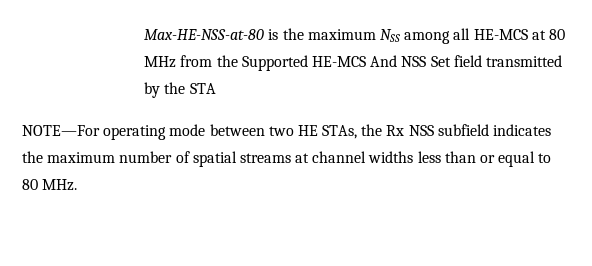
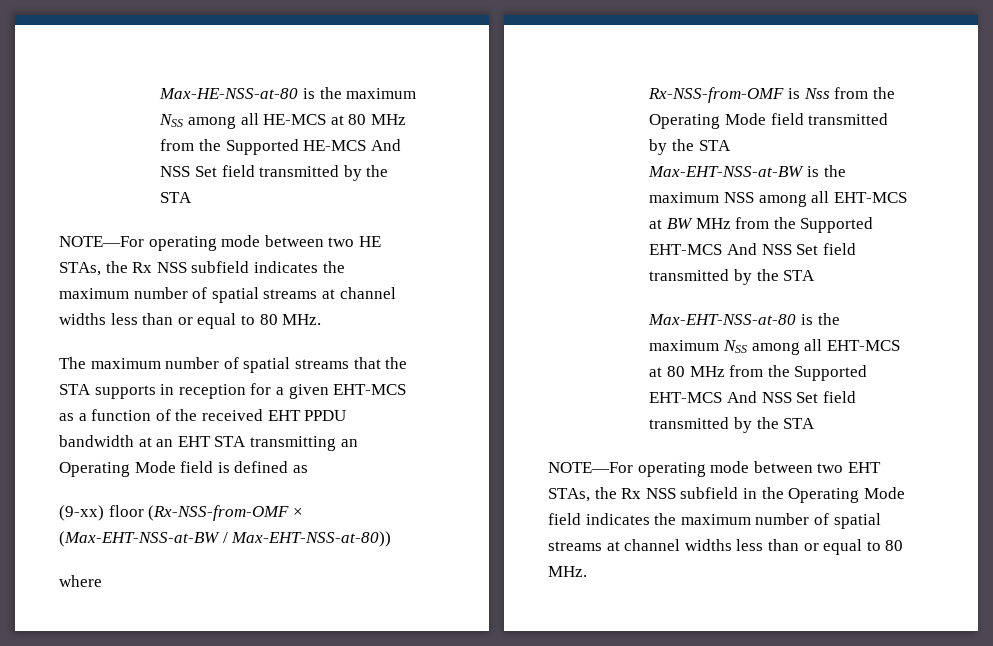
+ The maximum number of spatial streams that the STA supports in reception for a given EHT-MCS as a function of the received EHT PPDU bandwidth at an EHT STA transmitting an Operating Mode field is defined as
+ (9-xx) floor (Rx-NSS-from-OMF × (Max-EHT-NSS-at-BW / Max-EHT-NSS-at-80))
+ where
+ Rx-NSS-from-OMF is Nss from the Operating Mode field transmitted by the STA
+ Max-EHT-NSS-at-BW is the maximum NSS among all EHT-MCS at BW MHz from the Supported EHT-MCS And NSS Set field transmitted by the STA
+ Max-EHT-NSS-at-80 is the maximum NSS among all EHT-MCS at 80 MHz from the Supported EHT-MCS And NSS Set field transmitted by the STA
+ NOTE—For operating mode between two EHT STAs, the Rx NSS subfield in the Operating Mode field indicates the maximum number of spatial streams at channel widths less than or equal to 80 MHz.

